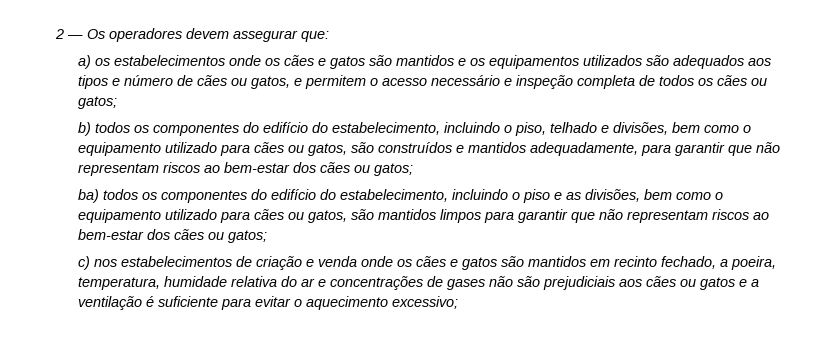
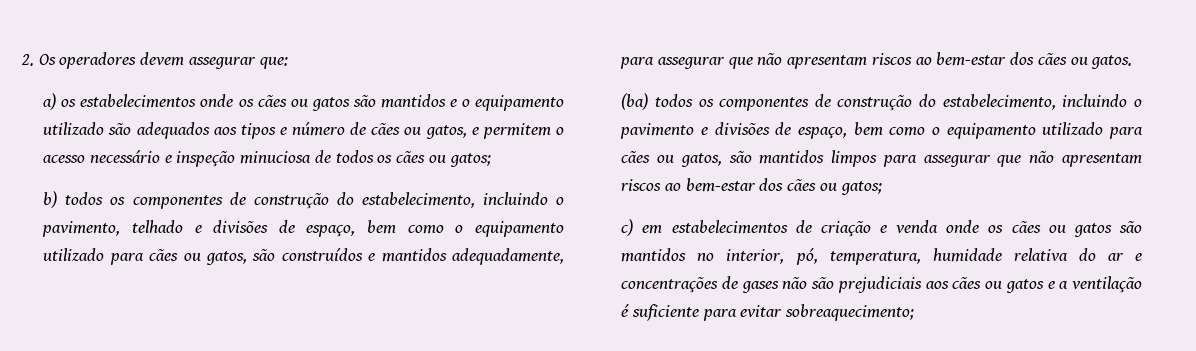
- 2 — Os operadores devem assegurar que:
+ 2. Os operadores devem assegurar que:
- a) os estabelecimentos onde os cães e gatos são mantidos e os equipamentos utilizados são adequados aos tipos e número de cães ou gatos, e permitem o acesso necessário e inspeção completa de todos os cães ou gatos;
+ a) os estabelecimentos onde os cães ou gatos são mantidos e o equipamento utilizado são adequados aos tipos e número de cães ou gatos, e permitem o acesso necessário e inspeção minuciosa de todos os cães ou gatos;
- b) todos os componentes do edifício do estabelecimento, incluindo o piso, telhado e divisões, bem como o equipamento utilizado para cães ou gatos, são construídos e mantidos adequadamente, para garantir que não representam riscos ao bem-estar dos cães ou gatos;
- ba) todos os componentes do edifício do estabelecimento, incluindo o piso e as divisões, bem como o equipamento utilizado para cães ou gatos, são mantidos limpos para garantir que não representam riscos ao bem-estar dos cães ou gatos;
+ b) todos os componentes de construção do estabelecimento, incluindo o pavimento, telhado e divisões de espaço, bem como o equipamento utilizado para cães ou gatos, são construídos e mantidos adequadamente, para assegurar que não apresentam riscos ao bem-estar dos cães ou gatos.
+ (ba) todos os componentes de construção do estabelecimento, incluindo o pavimento e divisões de espaço, bem como o equipamento utilizado para cães ou gatos, são mantidos limpos para assegurar que não apresentam riscos ao bem-estar dos cães ou gatos;
- c) nos estabelecimentos de criação e venda onde os cães e gatos são mantidos em recinto fechado, a poeira, temperatura, humidade relativa do ar e concentrações de gases não são prejudiciais aos cães ou gatos e a ventilação é suficiente para evitar o aquecimento excessivo;
+ c) em estabelecimentos de criação e venda onde os cães ou gatos são mantidos no interior, pó, temperatura, humidade relativa do ar e concentrações de gases não são prejudiciais aos cães ou gatos e a ventilação é suficiente para evitar sobreaquecimento;

